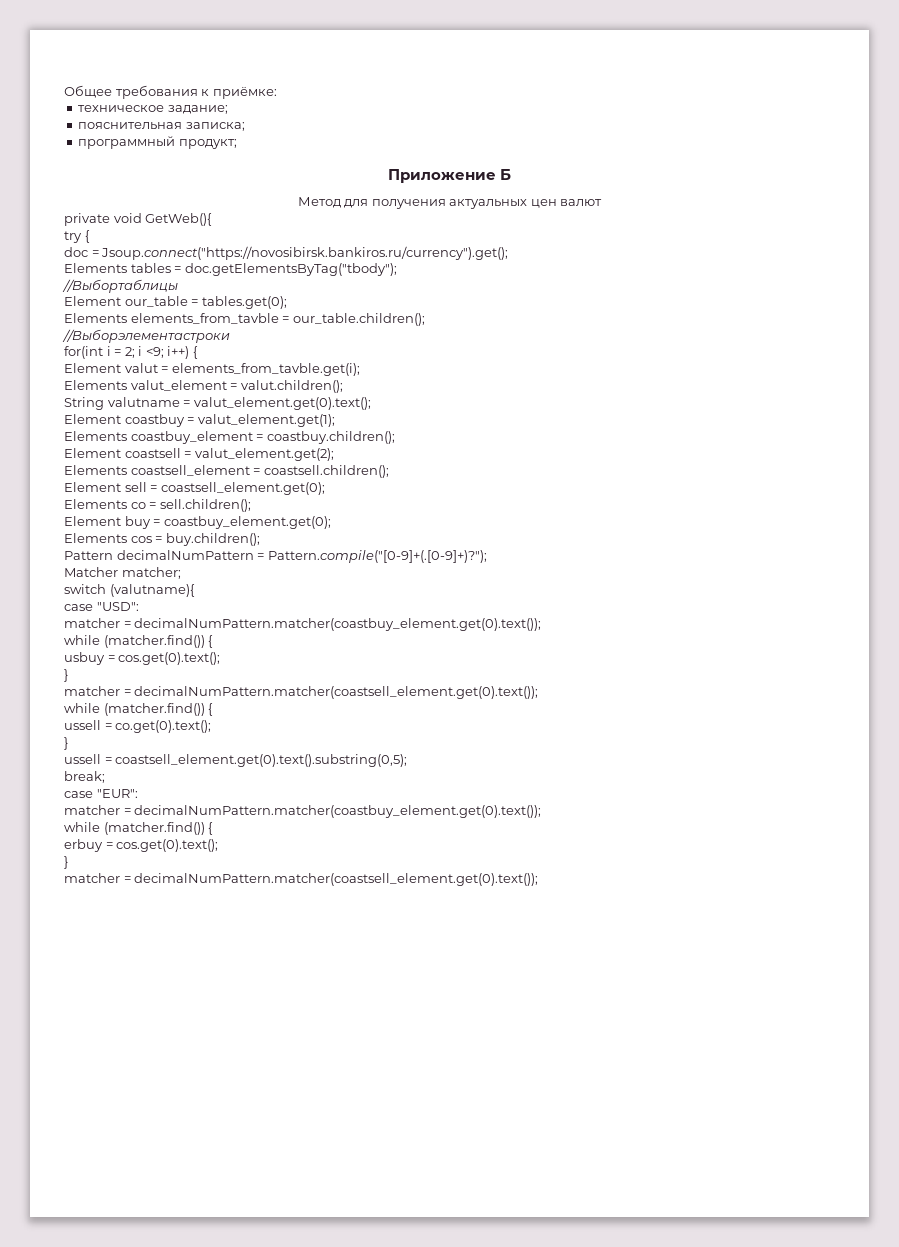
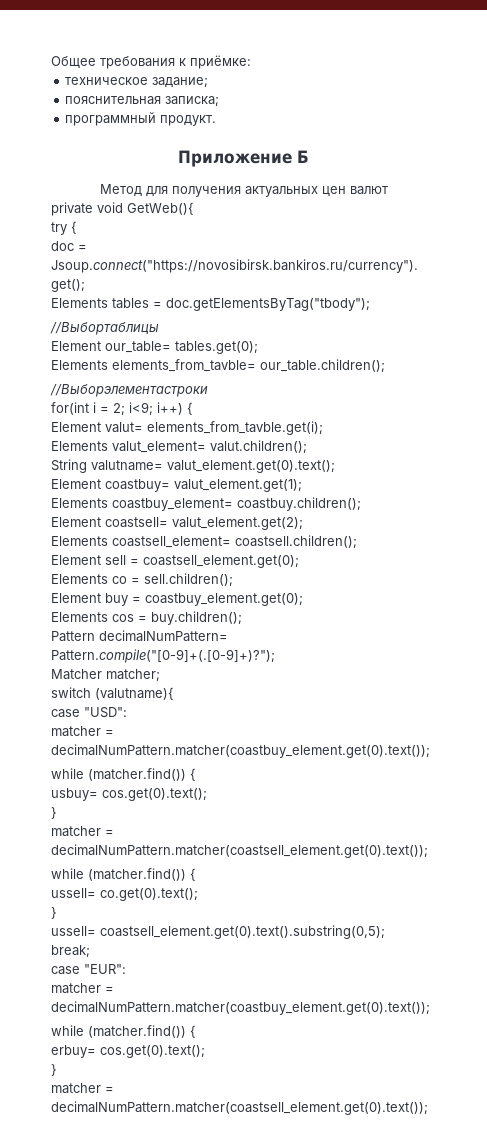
- программный продукт;
+ программный продукт.
- Element our_table = tables.get(0);
+ Element our_table= tables.get(0);
- Elements elements_from_tavble = our_table.children();
+ Elements elements_from_tavble= our_table.children();
- for(int i = 2; i <9; i++) {
+ for(int i = 2; i<9; i++) {
- Element valut = elements_from_tavble.get(i);
+ Element valut= elements_from_tavble.get(i);
- Elements valut_element = valut.children();
+ Elements valut_element= valut.children();
- String valutname = valut_element.get(0).text();
+ String valutname= valut_element.get(0).text();
- Element coastbuy = valut_element.get(1);
+ Element coastbuy= valut_element.get(1);
- Elements coastbuy_element = coastbuy.children();
+ Elements coastbuy_element= coastbuy.children();
- Element coastsell = valut_element.get(2);
+ Element coastsell= valut_element.get(2);
- Elements coastsell_element = coastsell.children();
+ Elements coastsell_element= coastsell.children();
- Pattern decimalNumPattern = Pattern.compile("[0-9]+(.[0-9]+)?");
+ Pattern decimalNumPattern= Pattern.compile("[0-9]+(.[0-9]+)?");
- usbuy = cos.get(0).text();
+ usbuy= cos.get(0).text();
- ussell = co.get(0).text();
+ ussell= co.get(0).text();
- ussell = coastsell_element.get(0).text().substring(0,5);
+ ussell= coastsell_element.get(0).text().substring(0,5);
- erbuy = cos.get(0).text();
+ erbuy= cos.get(0).text();

